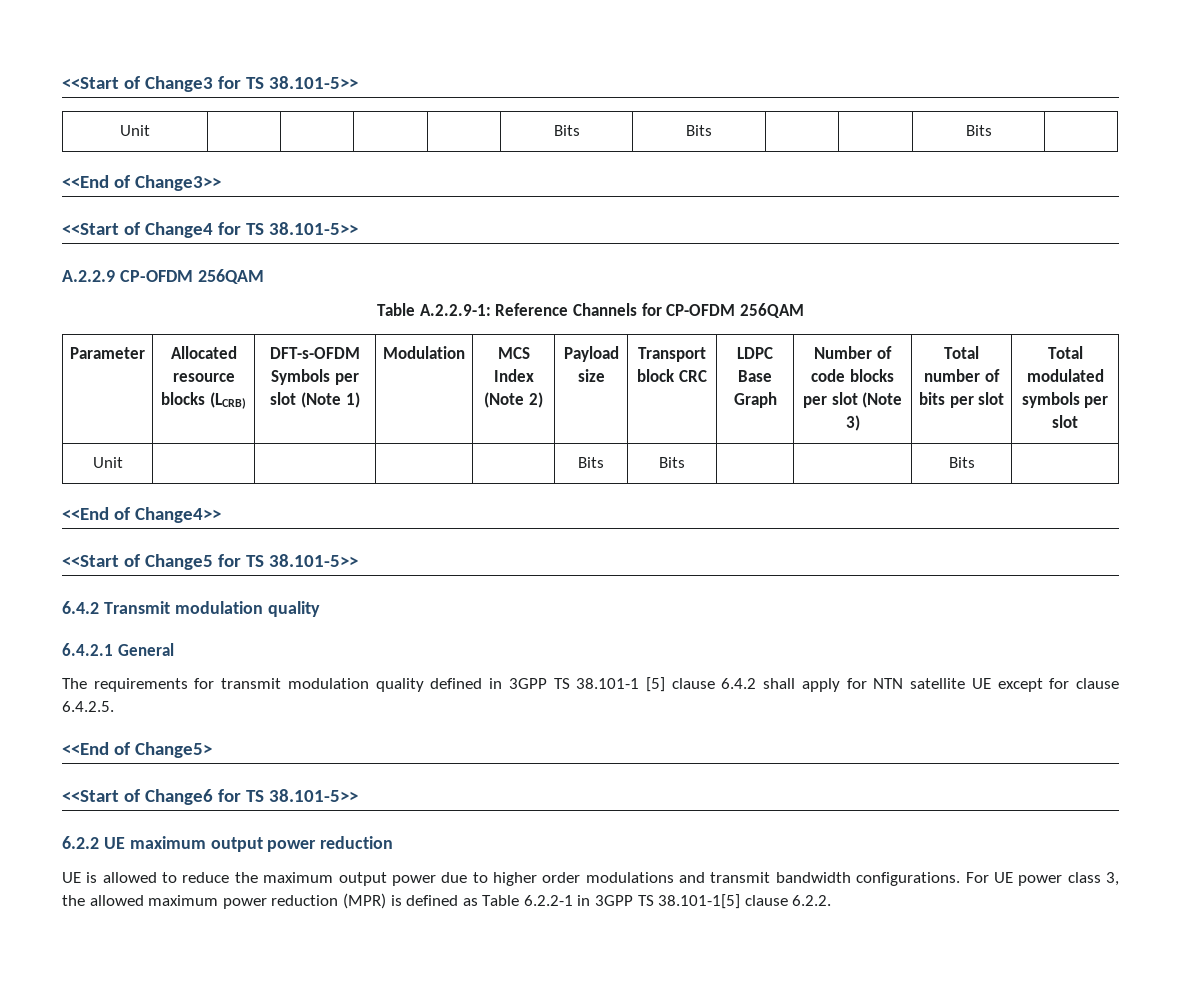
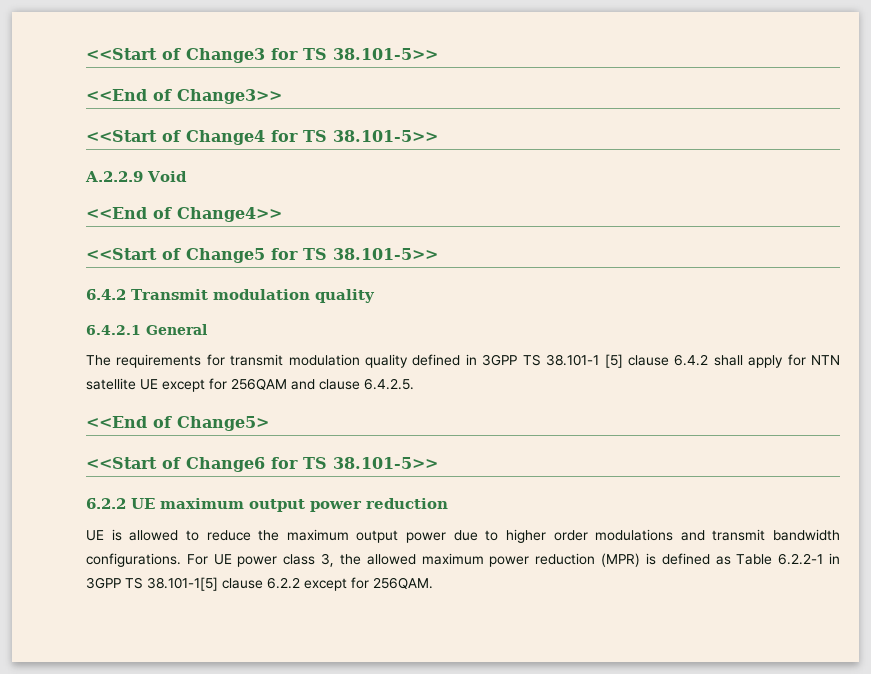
  <<Start of Change3 for TS 38.101-5>>
- Unit | | | | | Bits | Bits | | | Bits |
- A.2.2.9 CP-OFDM 256QAM
- Table A.2.2.9-1: Reference Channels for CP-OFDM 256QAM
- Parameter | Allocated resource blocks (LCRB) | DFT-s-OFDM Symbols per slot (Note 1) | Modulation | MCS Index (Note 2) | Payload size | Transport block CRC | LDPC Base Graph | Number of code blocks per slot (Note 3) | Total number of bits per slot | Total modulated symbols per slot
- Unit | | | | | Bits | Bits | | | Bits |
+ A.2.2.9 Void
- The requirements for transmit modulation quality defined in 3GPP TS 38.101-1 [5] clause 6.4.2 shall apply for NTN satellite UE except for clause 6.4.2.5.
+ The requirements for transmit modulation quality defined in 3GPP TS 38.101-1 [5] clause 6.4.2 shall apply for NTN satellite UE except for 256QAM and clause 6.4.2.5.
- For UE power class 3, the allowed maximum power reduction (MPR) is defined as Table 6.2.2-1 in 3GPP TS 38.101-1[5] clause 6.2.2.
+ For UE power class 3, the allowed maximum power reduction (MPR) is defined as Table 6.2.2-1 in 3GPP TS 38.101-1[5] clause 6.2.2 except for 256QAM.

